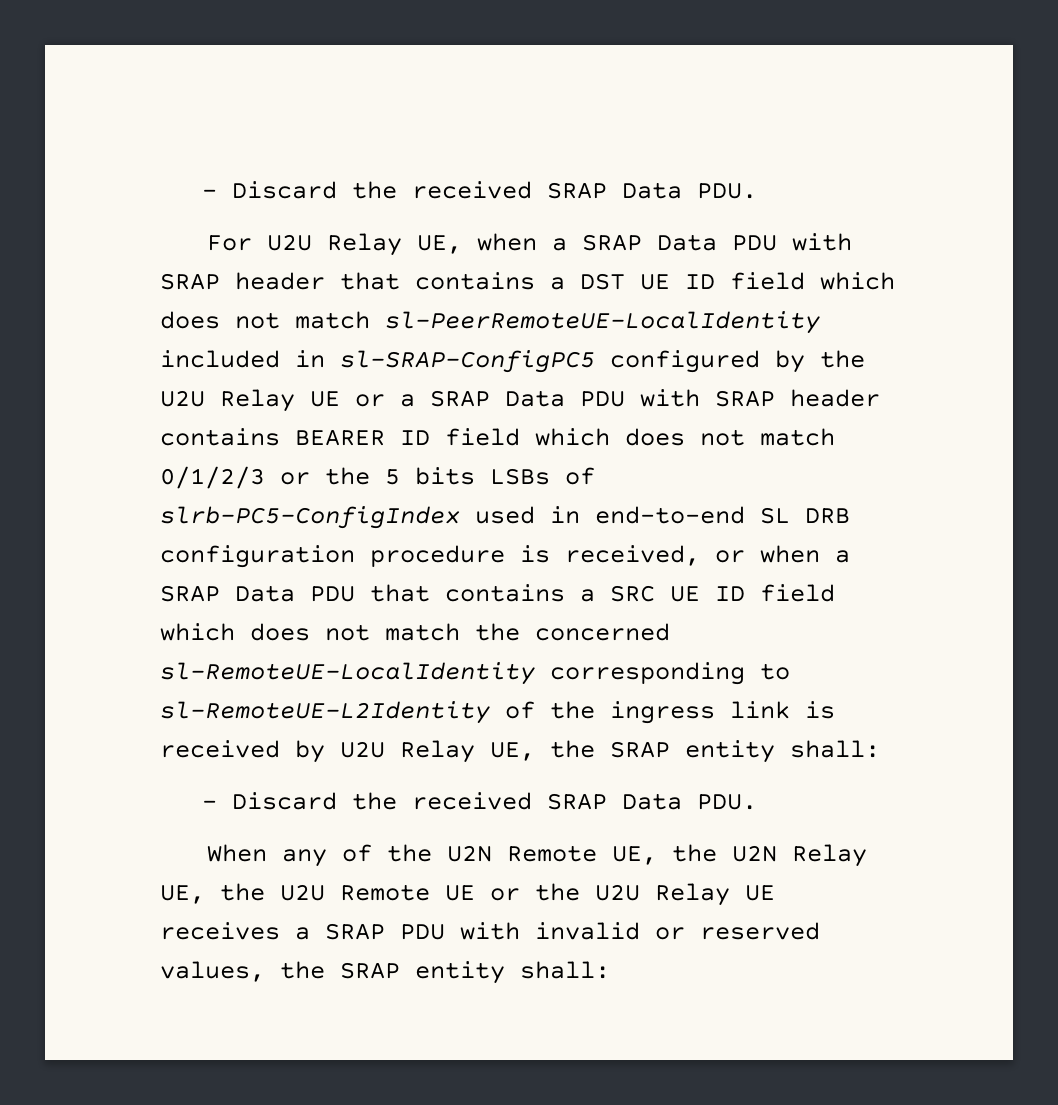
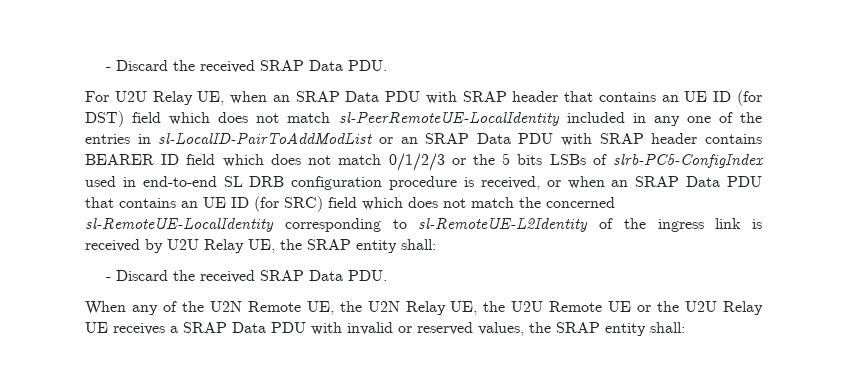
- For U2U Relay UE, when a SRAP Data PDU with SRAP header that contains a DST UE ID field which does not match sl-PeerRemoteUE-LocalIdentity included in sl-SRAP-ConfigPC5 configured by the U2U Relay UE or a SRAP Data PDU with SRAP header contains BEARER ID field which does not match 0/1/2/3 or the 5 bits LSBs of slrb-PC5-ConfigIndex used in end-to-end SL DRB configuration procedure is received, or when a SRAP Data PDU that contains a SRC UE ID field which does not match the concerned sl-RemoteUE-LocalIdentity corresponding to sl-RemoteUE-L2Identity of the ingress link is received by U2U Relay UE, the SRAP entity shall:
+ For U2U Relay UE, when an SRAP Data PDU with SRAP header that contains an UE ID (for DST) field which does not match sl-PeerRemoteUE-LocalIdentity included in any one of the entries in sl-LocalID-PairToAddModList or an SRAP Data PDU with SRAP header contains BEARER ID field which does not match 0/1/2/3 or the 5 bits LSBs of slrb-PC5-ConfigIndex used in end-to-end SL DRB configuration procedure is received, or when an SRAP Data PDU that contains an UE ID (for SRC) field which does not match the concerned sl-RemoteUE-LocalIdentity corresponding to sl-RemoteUE-L2Identity of the ingress link is received by U2U Relay UE, the SRAP entity shall:
- When any of the U2N Remote UE, the U2N Relay UE, the U2U Remote UE or the U2U Relay UE receives a SRAP PDU with invalid or reserved values, the SRAP entity shall:
+ When any of the U2N Remote UE, the U2N Relay UE, the U2U Remote UE or the U2U Relay UE receives a SRAP Data PDU with invalid or reserved values, the SRAP entity shall:

